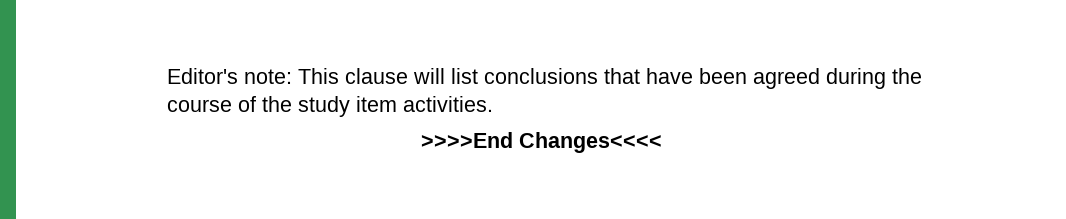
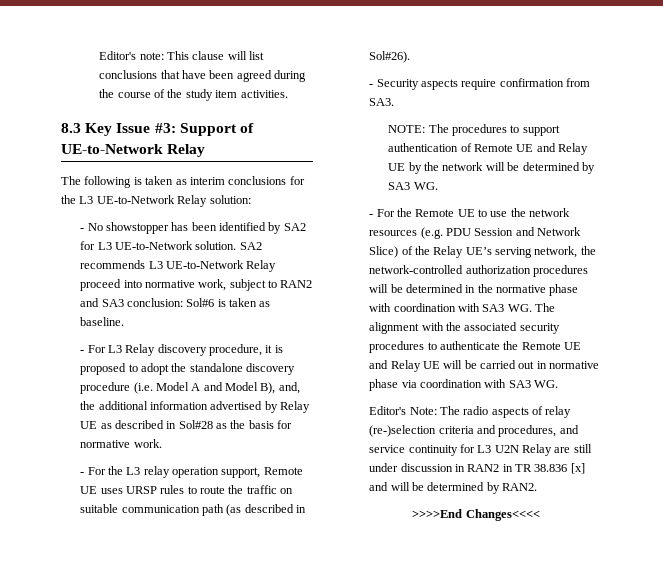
+ 8.3 Key Issue #3: Support of UE-to-Network Relay
+ The following is taken as interim conclusions for the L3 UE-to-Network Relay solution:
+ - No showstopper has been identified by SA2 for L3 UE-to-Network solution. SA2 recommends L3 UE-to-Network Relay proceed into normative work, subject to RAN2 and SA3 conclusion: Sol#6 is taken as baseline.
+ - For L3 Relay discovery procedure, it is proposed to adopt the standalone discovery procedure (i.e. Model A and Model B), and, the additional information advertised by Relay UE as described in Sol#28 as the basis for normative work.
+ - For the L3 relay operation support, Remote UE uses URSP rules to route the traffic on suitable communication path (as described in Sol#26).
+ - Security aspects require confirmation from SA3.
+ NOTE: The procedures to support authentication of Remote UE and Relay UE by the network will be determined by SA3 WG.
+ - For the Remote UE to use the network resources (e.g. PDU Session and Network Slice) of the Relay UE’s serving network, the network-controlled authorization procedures will be determined in the normative phase with coordination with SA3 WG. The alignment with the associated security procedures to authenticate the Remote UE and Relay UE will be carried out in normative phase via coordination with SA3 WG.
+ Editor's Note: The radio aspects of relay (re-)selection criteria and procedures, and service continuity for L3 U2N Relay are still under discussion in RAN2 in TR 38.836 [x] and will be determined by RAN2.

